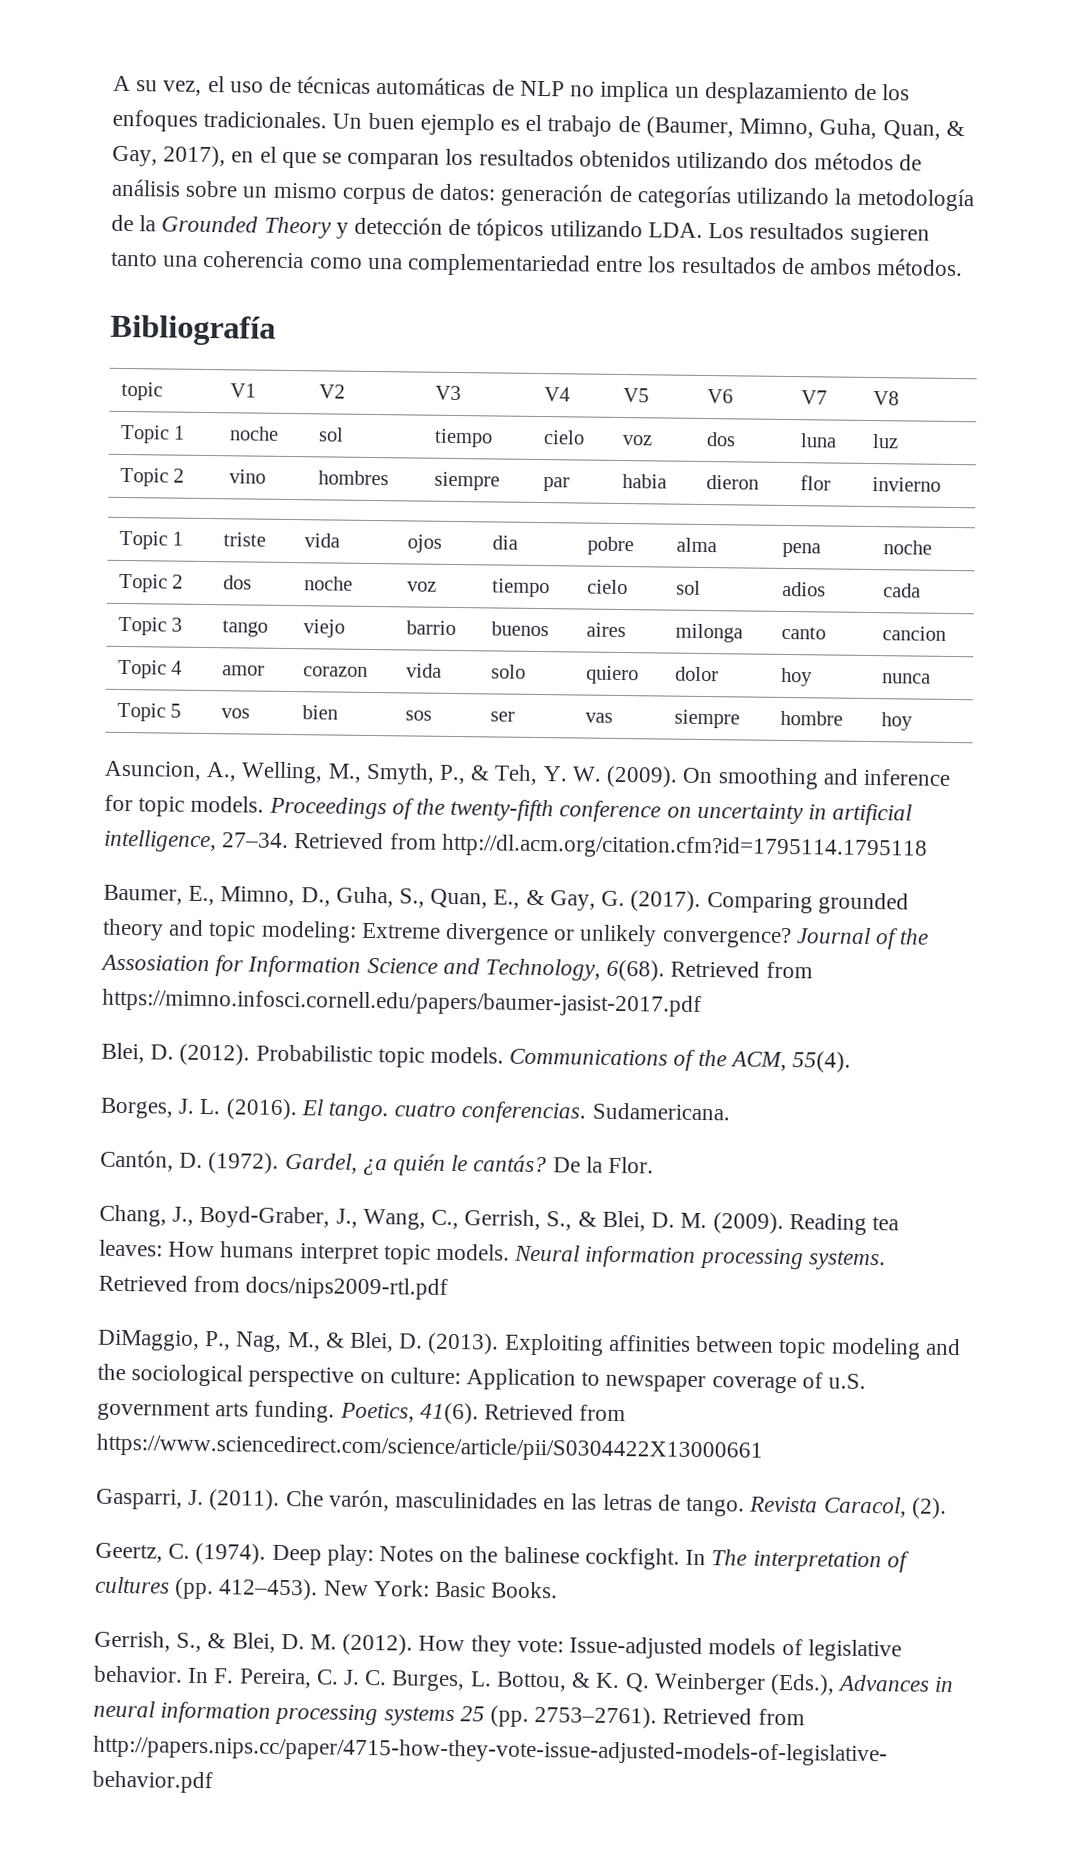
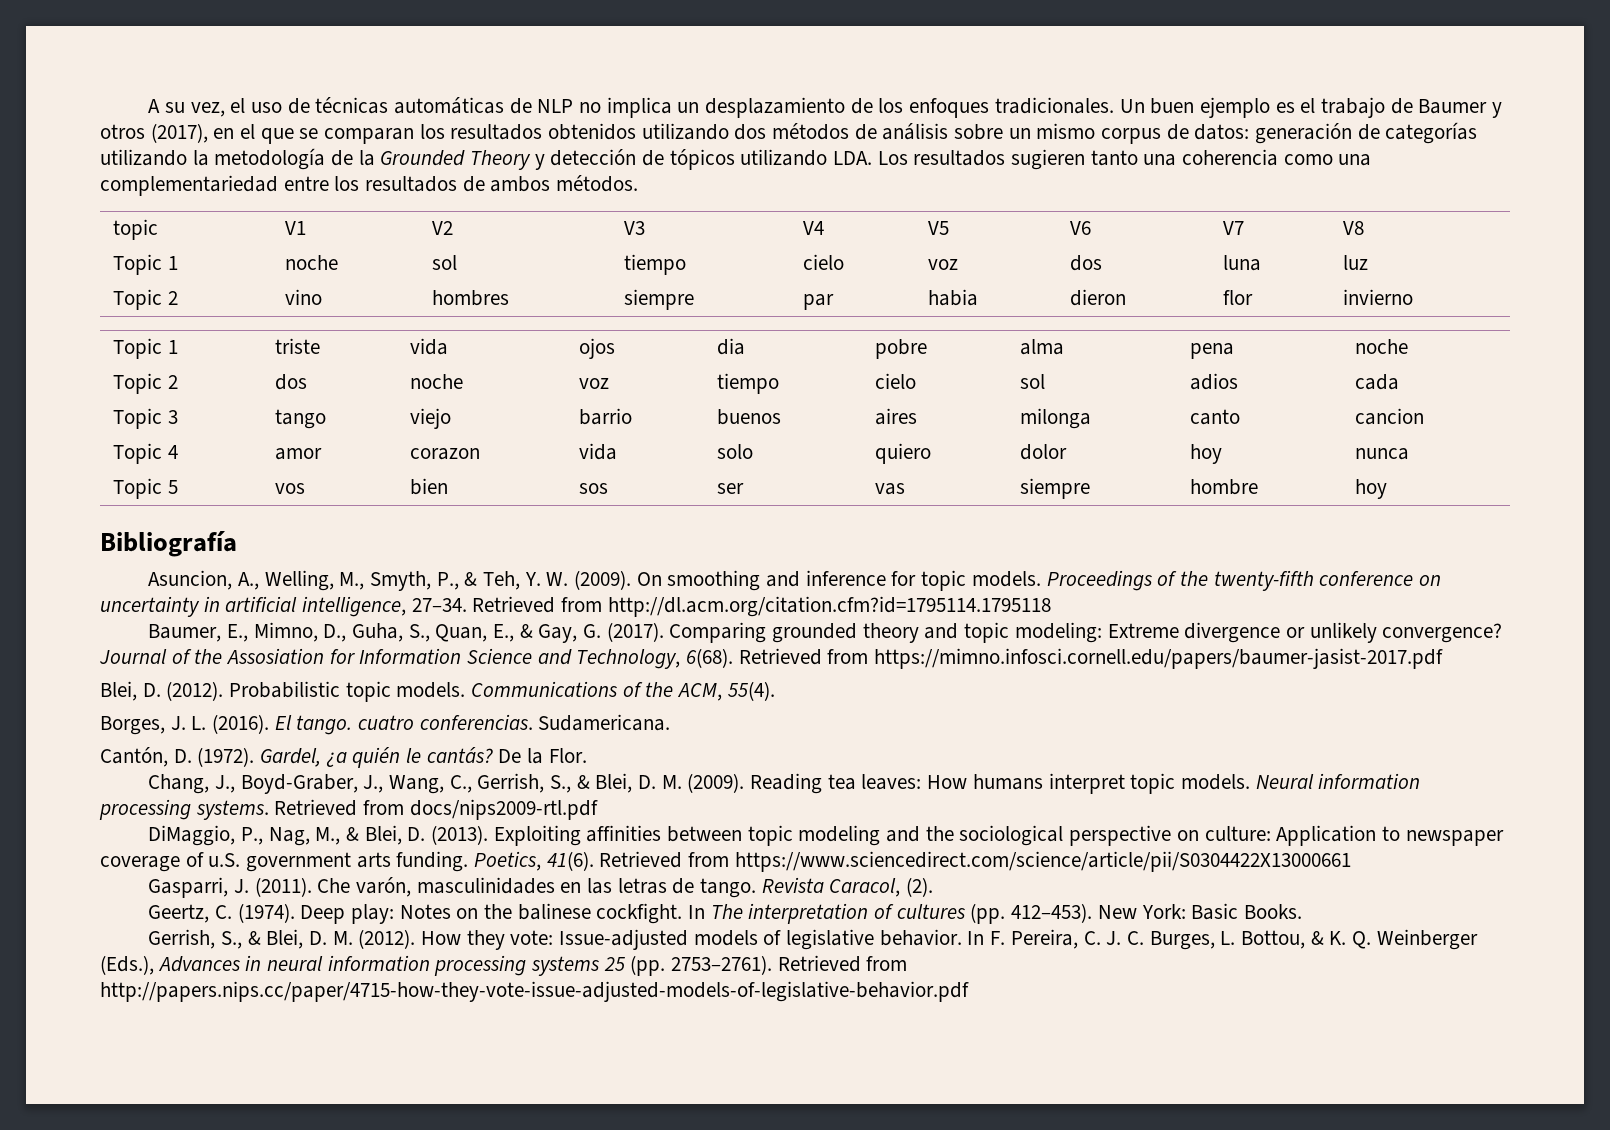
- Un buen ejemplo es el trabajo de (Baumer, Mimno, Guha, Quan, & Gay, 2017), en el que se comparan los resultados obtenidos utilizando dos métodos de análisis sobre un mismo corpus de datos: generación de categorías utilizando la metodología de la Grounded Theory y detección de tópicos utilizando LDA. Los resultados sugieren tanto una coherencia como una complementariedad entre los resultados de ambos métodos.
+ Un buen ejemplo es el trabajo de Baumer y otros (2017), en el que se comparan los resultados obtenidos utilizando dos métodos de análisis sobre un mismo corpus de datos: generación de categorías utilizando la metodología de la Grounded Theory y detección de tópicos utilizando LDA. Los resultados sugieren tanto una coherencia como una complementariedad entre los resultados de ambos métodos.
- Bibliografía
+ Bibliografía

